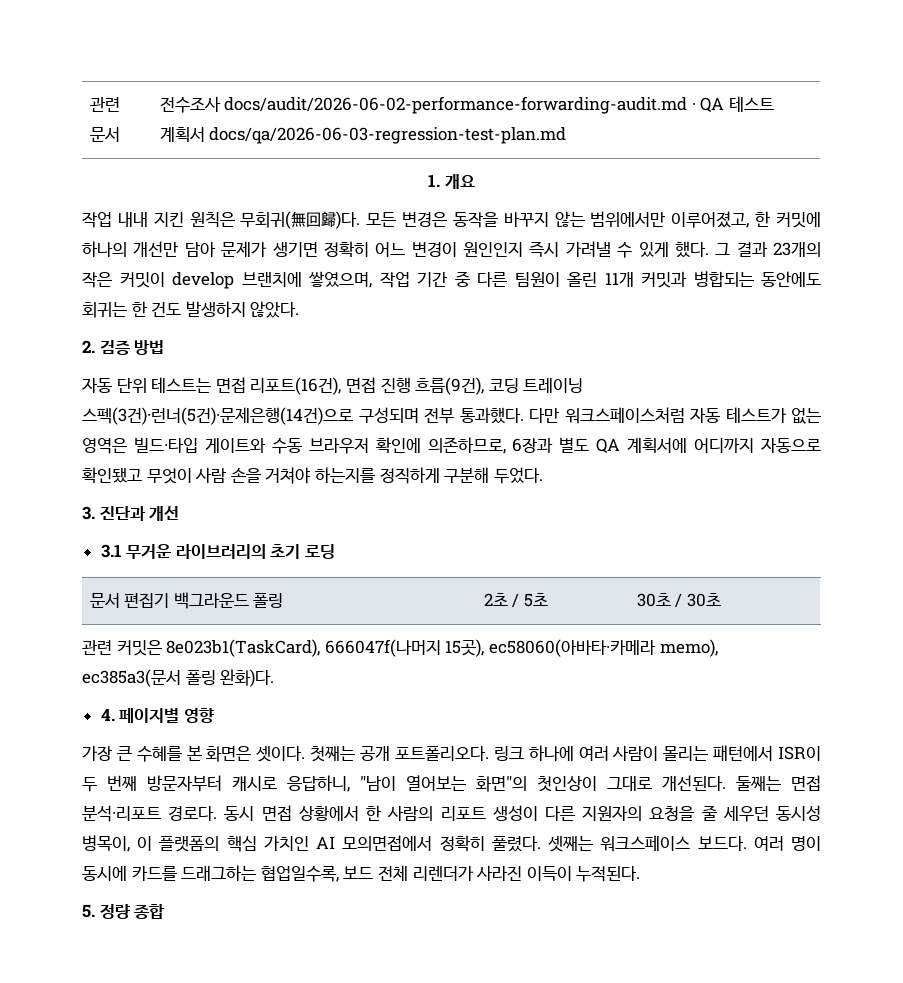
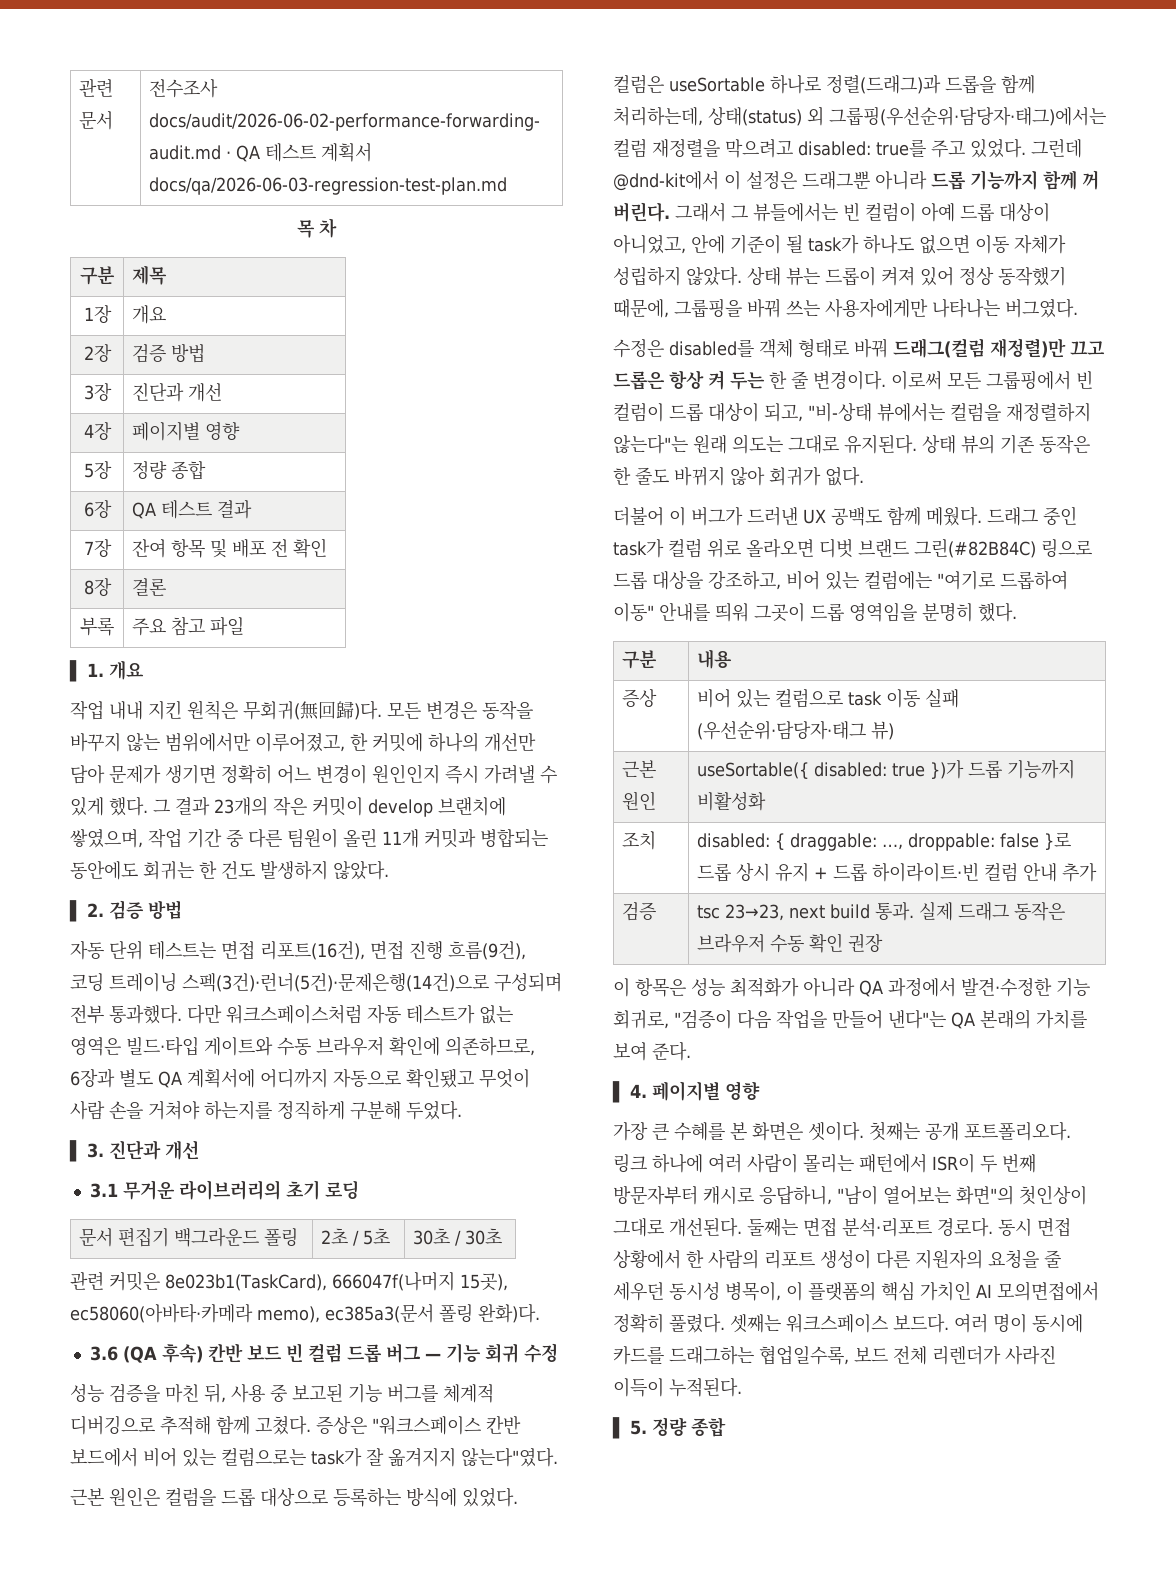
- 1. 개요
+ 목 차
+ 구분 | 제목
+ 1장 | 개요
+ 2장 | 검증 방법
+ 3장 | 진단과 개선
+ 4장 | 페이지별 영향
+ 5장 | 정량 종합
+ 6장 | QA 테스트 결과
+ 7장 | 잔여 항목 및 배포 전 확인
+ 8장 | 결론
+ 부록 | 주요 참고 파일
+ ▌ 1. 개요
- 2. 검증 방법
+ ▌ 2. 검증 방법
- 3. 진단과 개선
+ ▌ 3. 진단과 개선
- 4. 페이지별 영향
+ 3.6 (QA 후속) 칸반 보드 빈 컬럼 드롭 버그 — 기능 회귀 수정
+ 성능 검증을 마친 뒤, 사용 중 보고된 기능 버그를 체계적 디버깅으로 추적해 함께 고쳤다. 증상은 "워크스페이스 칸반 보드에서 비어 있는 컬럼으로는 task가 잘 옮겨지지 않는다"였다.
+ 근본 원인은 컬럼을 드롭 대상으로 등록하는 방식에 있었다. 컬럼은 useSortable 하나로 정렬(드래그)과 드롭을 함께 처리하는데, 상태(status) 외 그룹핑(우선순위·담당자·태그)에서는 컬럼 재정렬을 막으려고 disabled: true를 주고 있었다. 그런데 @dnd-kit에서 이 설정은 드래그뿐 아니라 드롭 기능까지 함께 꺼 버린다. 그래서 그 뷰들에서는 빈 컬럼이 아예 드롭 대상이 아니었고, 안에 기준이 될 task가 하나도 없으면 이동 자체가 성립하지 않았다. 상태 뷰는 드롭이 켜져 있어 정상 동작했기 때문에, 그룹핑을 바꿔 쓰는 사용자에게만 나타나는 버그였다.
+ 수정은 disabled를 객체 형태로 바꿔 드래그(컬럼 재정렬)만 끄고 드롭은 항상 켜 두는 한 줄 변경이다. 이로써 모든 그룹핑에서 빈 컬럼이 드롭 대상이 되고, "비-상태 뷰에서는 컬럼을 재정렬하지 않는다"는 원래 의도는 그대로 유지된다. 상태 뷰의 기존 동작은 한 줄도 바뀌지 않아 회귀가 없다.
+ 더불어 이 버그가 드러낸 UX 공백도 함께 메웠다. 드래그 중인 task가 컬럼 위로 올라오면 디벗 브랜드 그린(#82B84C) 링으로 드롭 대상을 강조하고, 비어 있는 컬럼에는 "여기로 드롭하여 이동" 안내를 띄워 그곳이 드롭 영역임을 분명히 했다.
+ 구분 | 내용
+ 증상 | 비어 있는 컬럼으로 task 이동 실패 (우선순위·담당자·태그 뷰)
+ 근본 원인 | useSortable({ disabled: true })가 드롭 기능까지 비활성화
+ 조치 | disabled: { draggable: …, droppable: false }로 드롭 상시 유지 + 드롭 하이라이트·빈 컬럼 안내 추가
+ 검증 | tsc 23→23, next build 통과. 실제 드래그 동작은 브라우저 수동 확인 권장
+ 이 항목은 성능 최적화가 아니라 QA 과정에서 발견·수정한 기능 회귀로, "검증이 다음 작업을 만들어 낸다"는 QA 본래의 가치를 보여 준다.
+ ▌ 4. 페이지별 영향
- 5. 정량 종합
+ ▌ 5. 정량 종합

